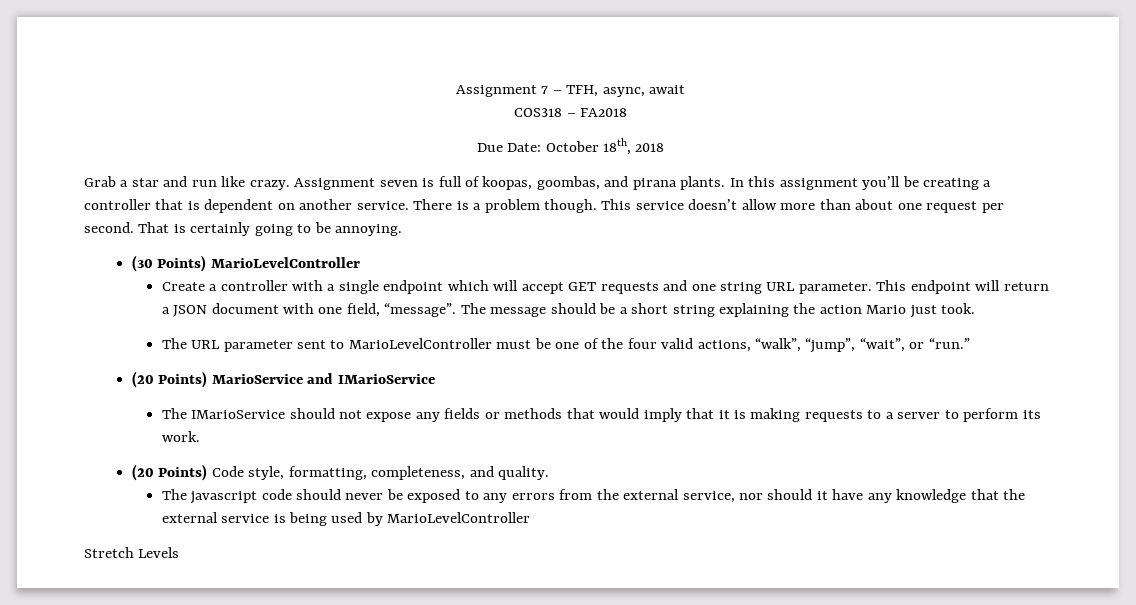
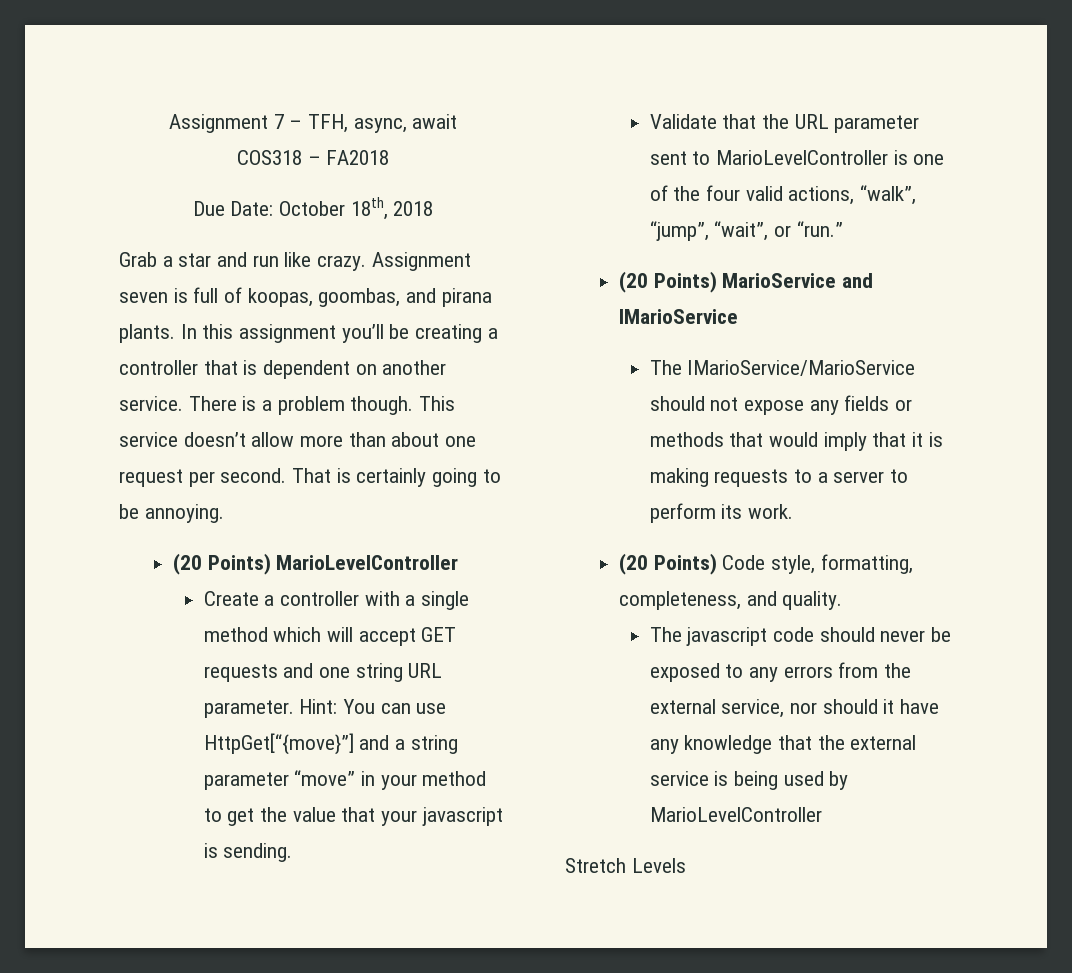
- (30 Points) MarioLevelController
+ (20 Points) MarioLevelController
- Create a controller with a single endpoint which will accept GET requests and one string URL parameter.
+ Create a controller with a single method which will accept GET requests and one string URL parameter.
- This endpoint will return a JSON document with one field, “message”. The message should be a short string explaining the action Mario just took.
- The URL parameter sent to MarioLevelController must be one of the four valid actions, “walk”, “jump”, “wait”, or “run.”
+ Hint: You can use HttpGet[“{move}”] and a string parameter “move” in your method to get the value that your javascript is sending.
+ Validate that the URL parameter sent to MarioLevelController is one of the four valid actions, “walk”, “jump”, “wait”, or “run.”
- The IMarioService should not expose any fields or methods that would imply that it is making requests to a server to perform its work.
+ The IMarioService/MarioService should not expose any fields or methods that would imply that it is making requests to a server to perform its work.

